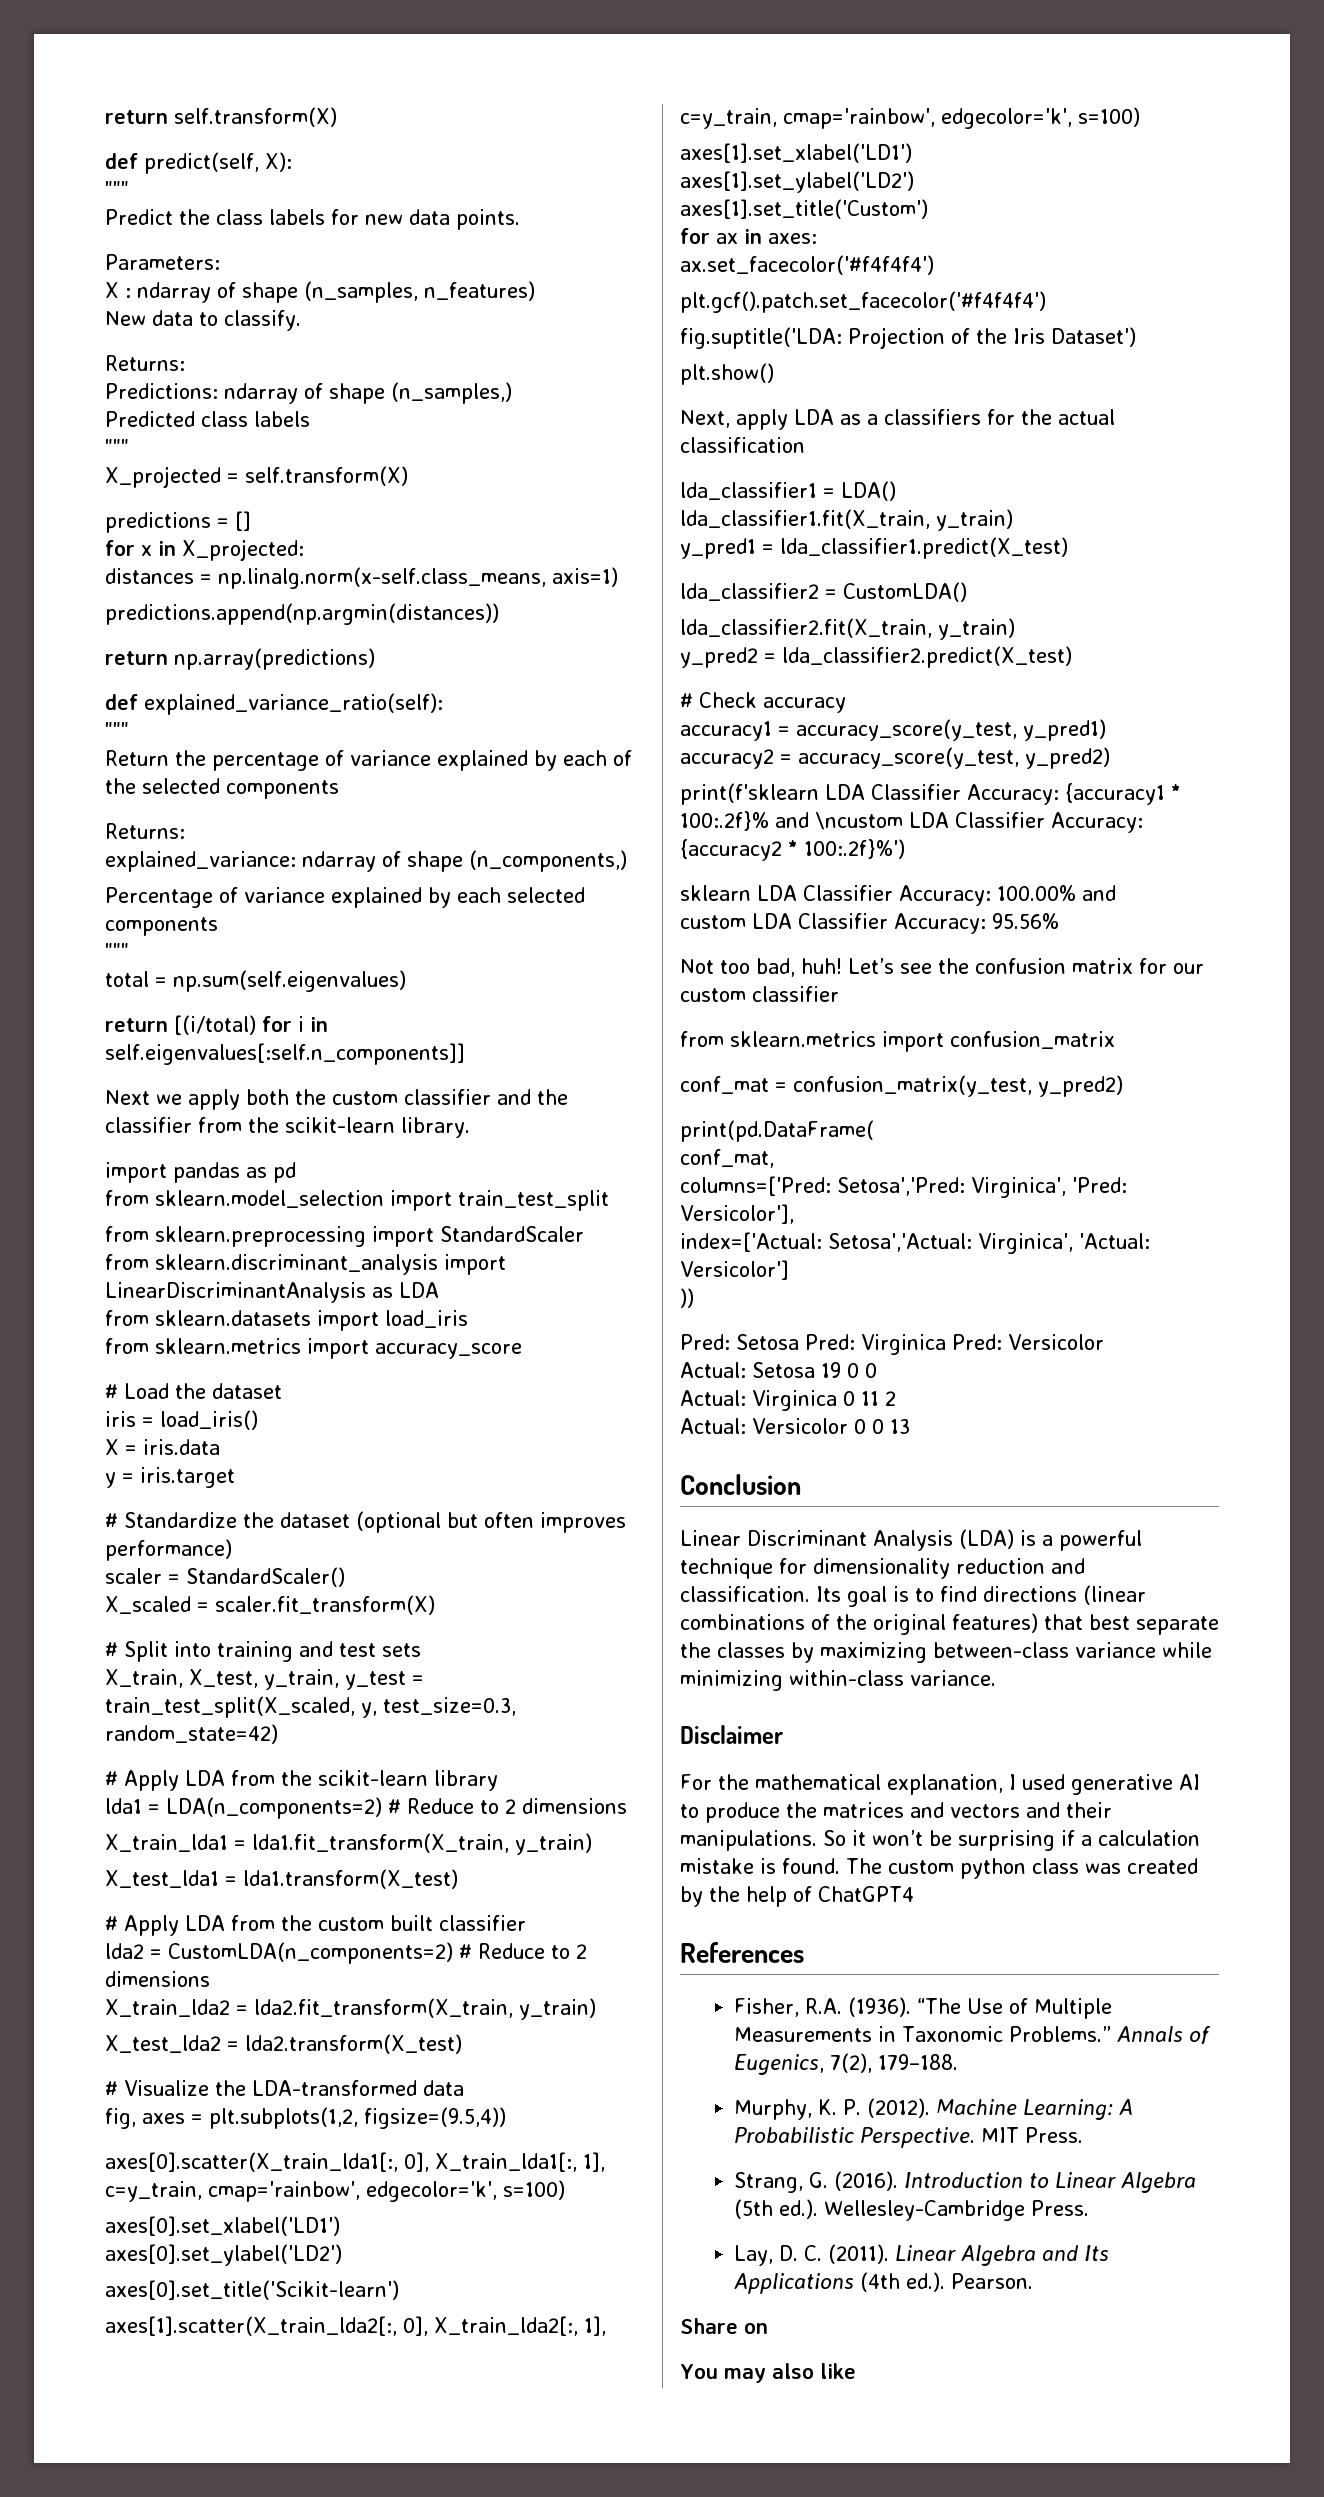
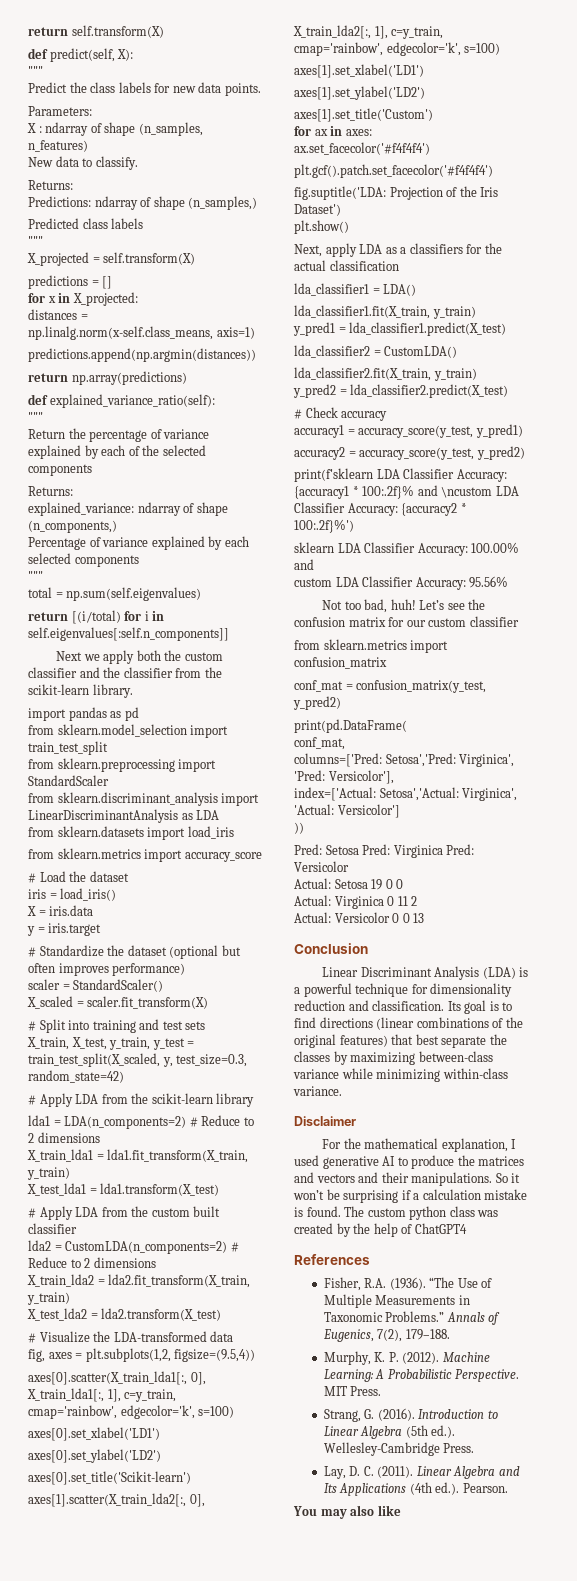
- Share on

